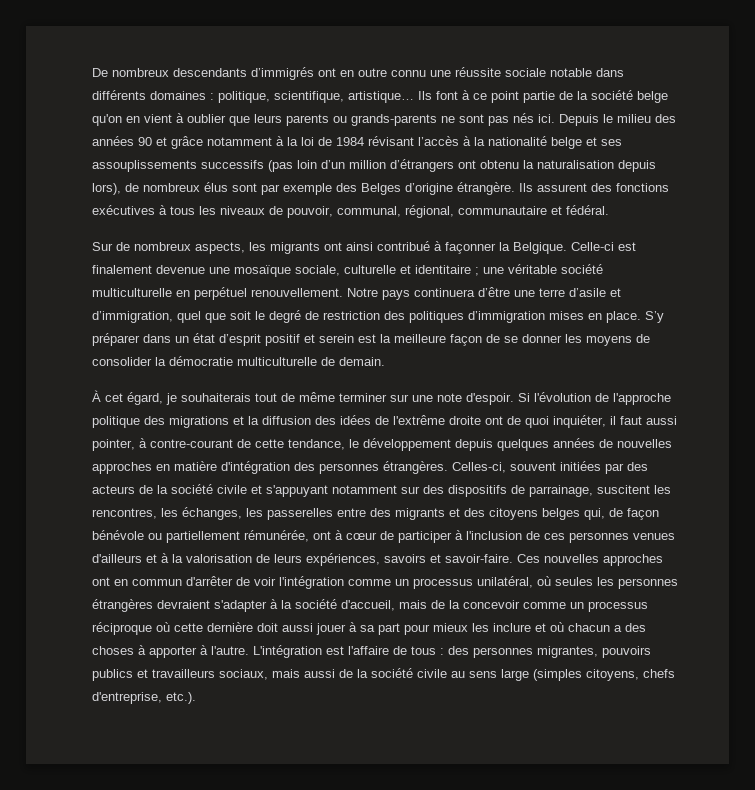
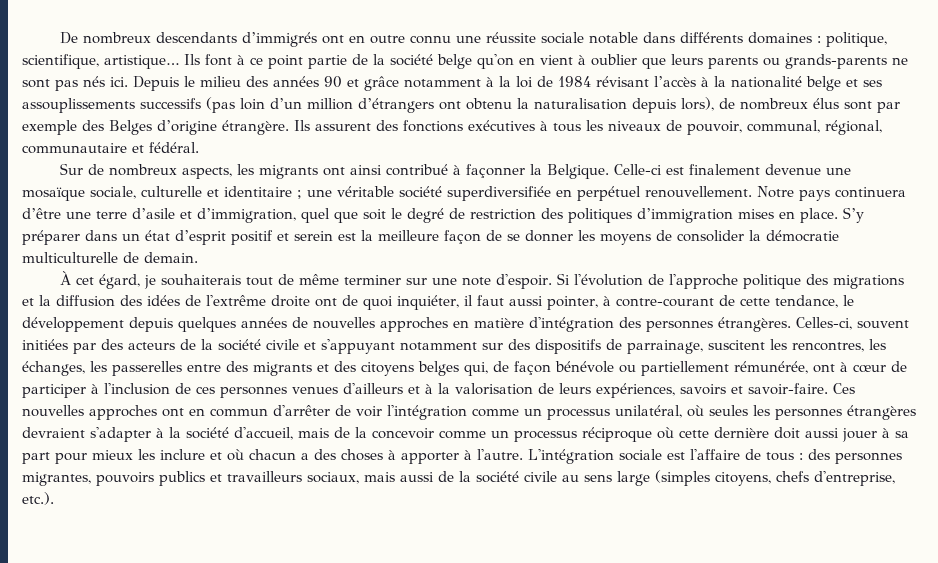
- Celle-ci est finalement devenue une mosaïque sociale, culturelle et identitaire ; une véritable société multiculturelle en perpétuel renouvellement.
+ Celle-ci est finalement devenue une mosaïque sociale, culturelle et identitaire ; une véritable société superdiversifiée en perpétuel renouvellement.
- L'intégration est l'affaire de tous : des personnes migrantes, pouvoirs publics et travailleurs sociaux, mais aussi de la société civile au sens large (simples citoyens, chefs d'entreprise, etc.).
+ L'intégration sociale est l'affaire de tous : des personnes migrantes, pouvoirs publics et travailleurs sociaux, mais aussi de la société civile au sens large (simples citoyens, chefs d'entreprise, etc.).

